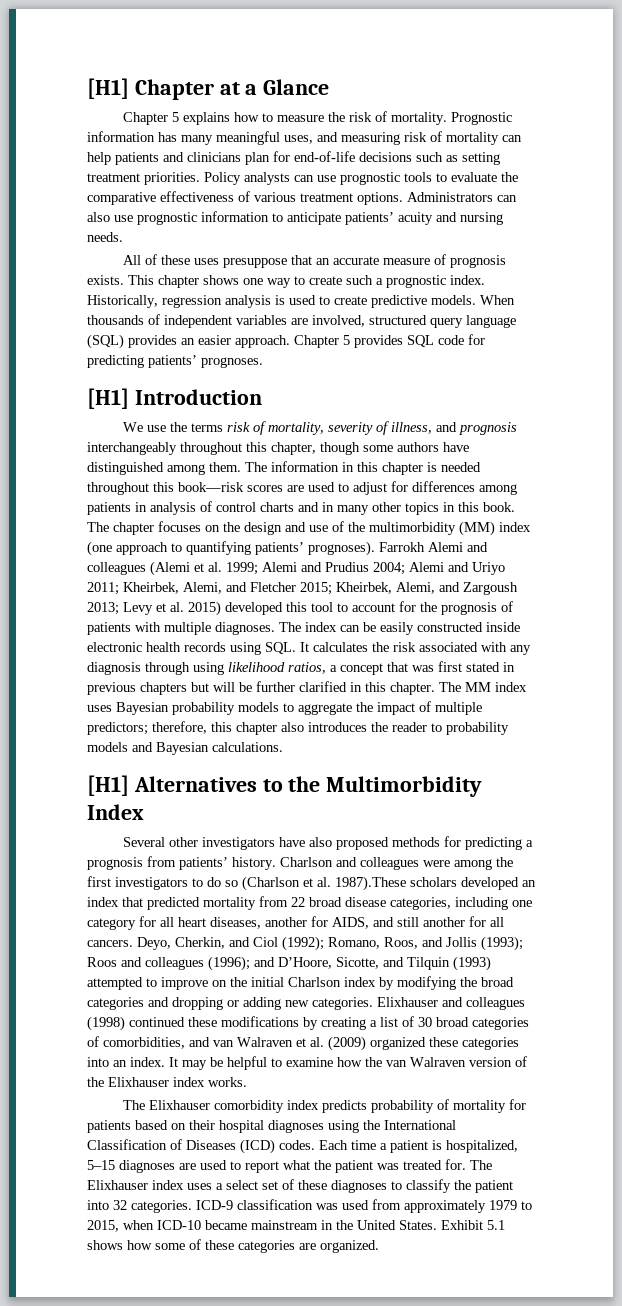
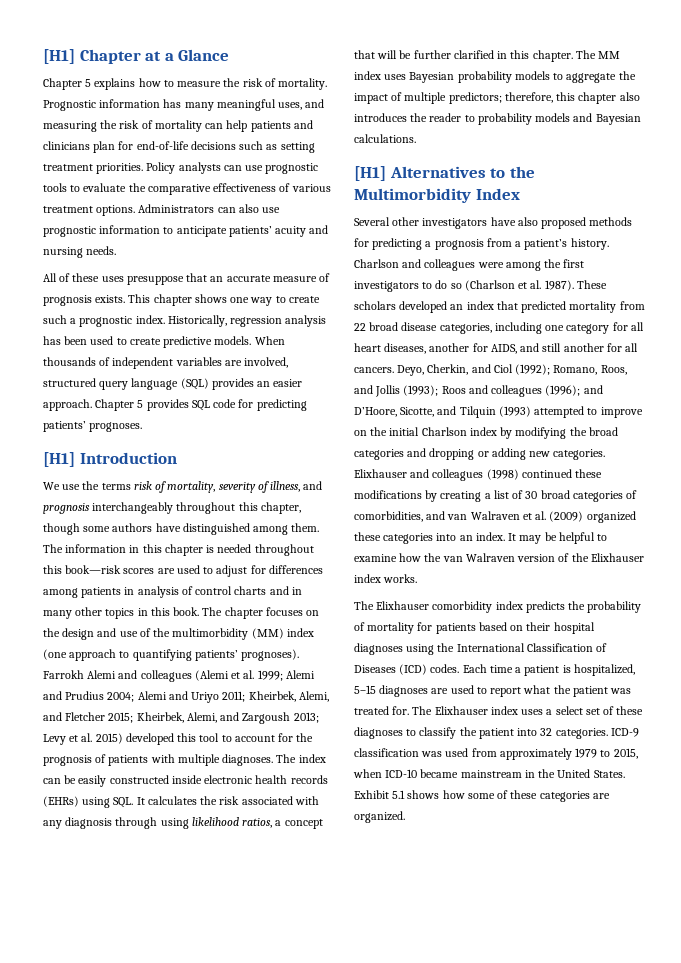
- Prognostic information has many meaningful uses, and measuring risk of mortality can help patients and clinicians plan for end-of-life decisions such as setting treatment priorities.
+ Prognostic information has many meaningful uses, and measuring the risk of mortality can help patients and clinicians plan for end-of-life decisions such as setting treatment priorities.
- Historically, regression analysis is used to create predictive models.
+ Historically, regression analysis has been used to create predictive models.
- The index can be easily constructed inside electronic health records using SQL. It calculates the risk associated with any diagnosis through using likelihood ratios, a concept that was first stated in previous chapters but will be further clarified in this chapter.
+ The index can be easily constructed inside electronic health records (EHRs) using SQL. It calculates the risk associated with any diagnosis through using likelihood ratios, a concept that will be further clarified in this chapter.
- Several other investigators have also proposed methods for predicting a prognosis from patients’ history.
+ Several other investigators have also proposed methods for predicting a prognosis from a patient’s history.
- Charlson and colleagues were among the first investigators to do so (Charlson et al. 1987).These scholars developed an index that predicted mortality from 22 broad disease categories, including one category for all heart diseases, another for AIDS, and still another for all cancers.
+ Charlson and colleagues were among the first investigators to do so (Charlson et al. 1987). These scholars developed an index that predicted mortality from 22 broad disease categories, including one category for all heart diseases, another for AIDS, and still another for all cancers.
- The Elixhauser comorbidity index predicts probability of mortality for patients based on their hospital diagnoses using the International Classification of Diseases (ICD) codes.
+ The Elixhauser comorbidity index predicts the probability of mortality for patients based on their hospital diagnoses using the International Classification of Diseases (ICD) codes.

